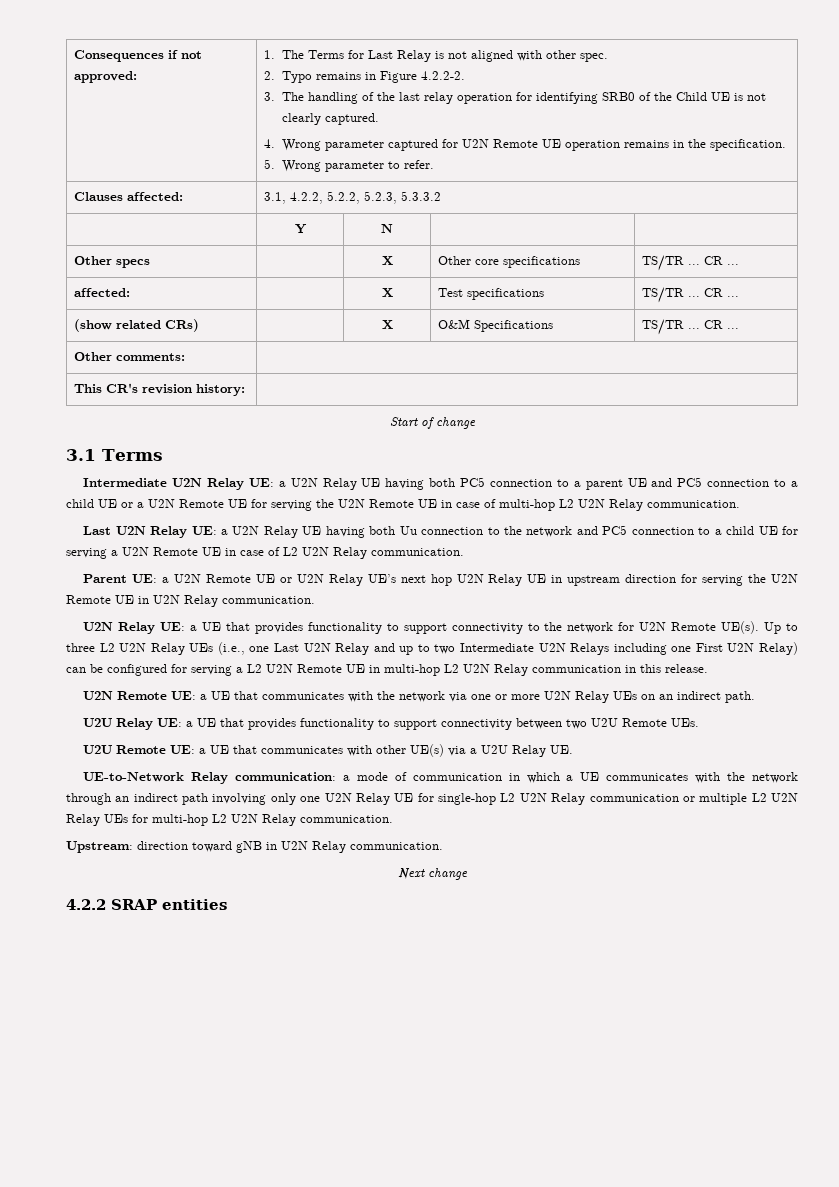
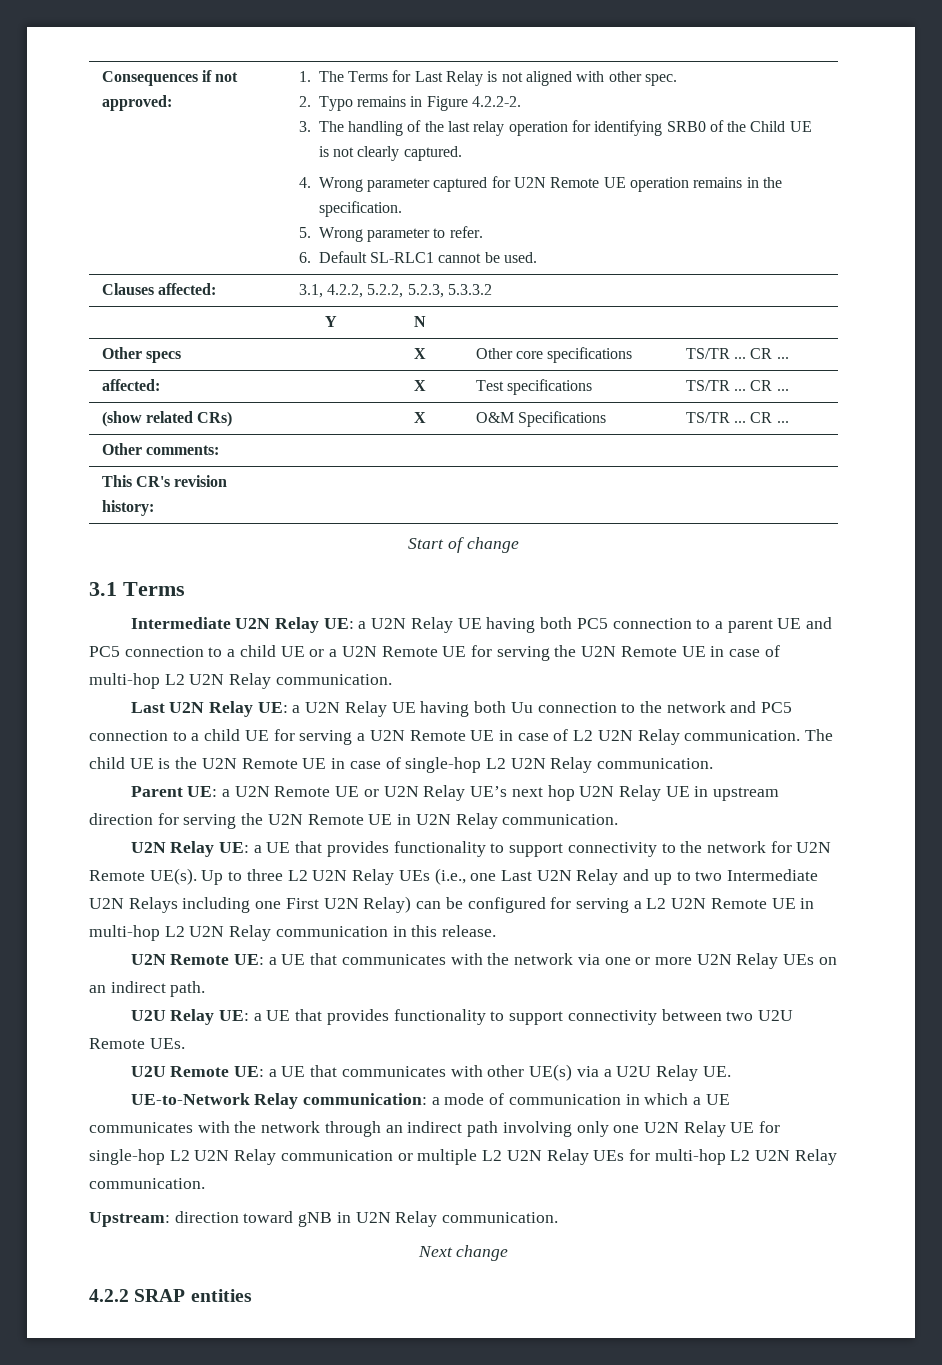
+ 6. Default SL-RLC1 cannot be used.
+ The child UE is the U2N Remote UE in case of single-hop L2 U2N Relay communication.

